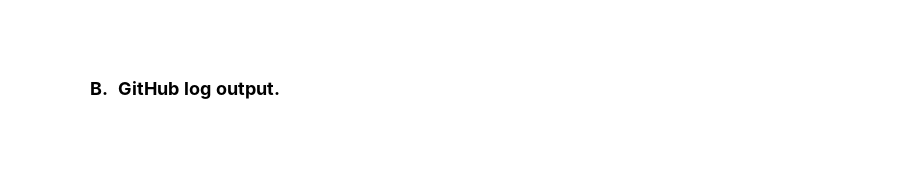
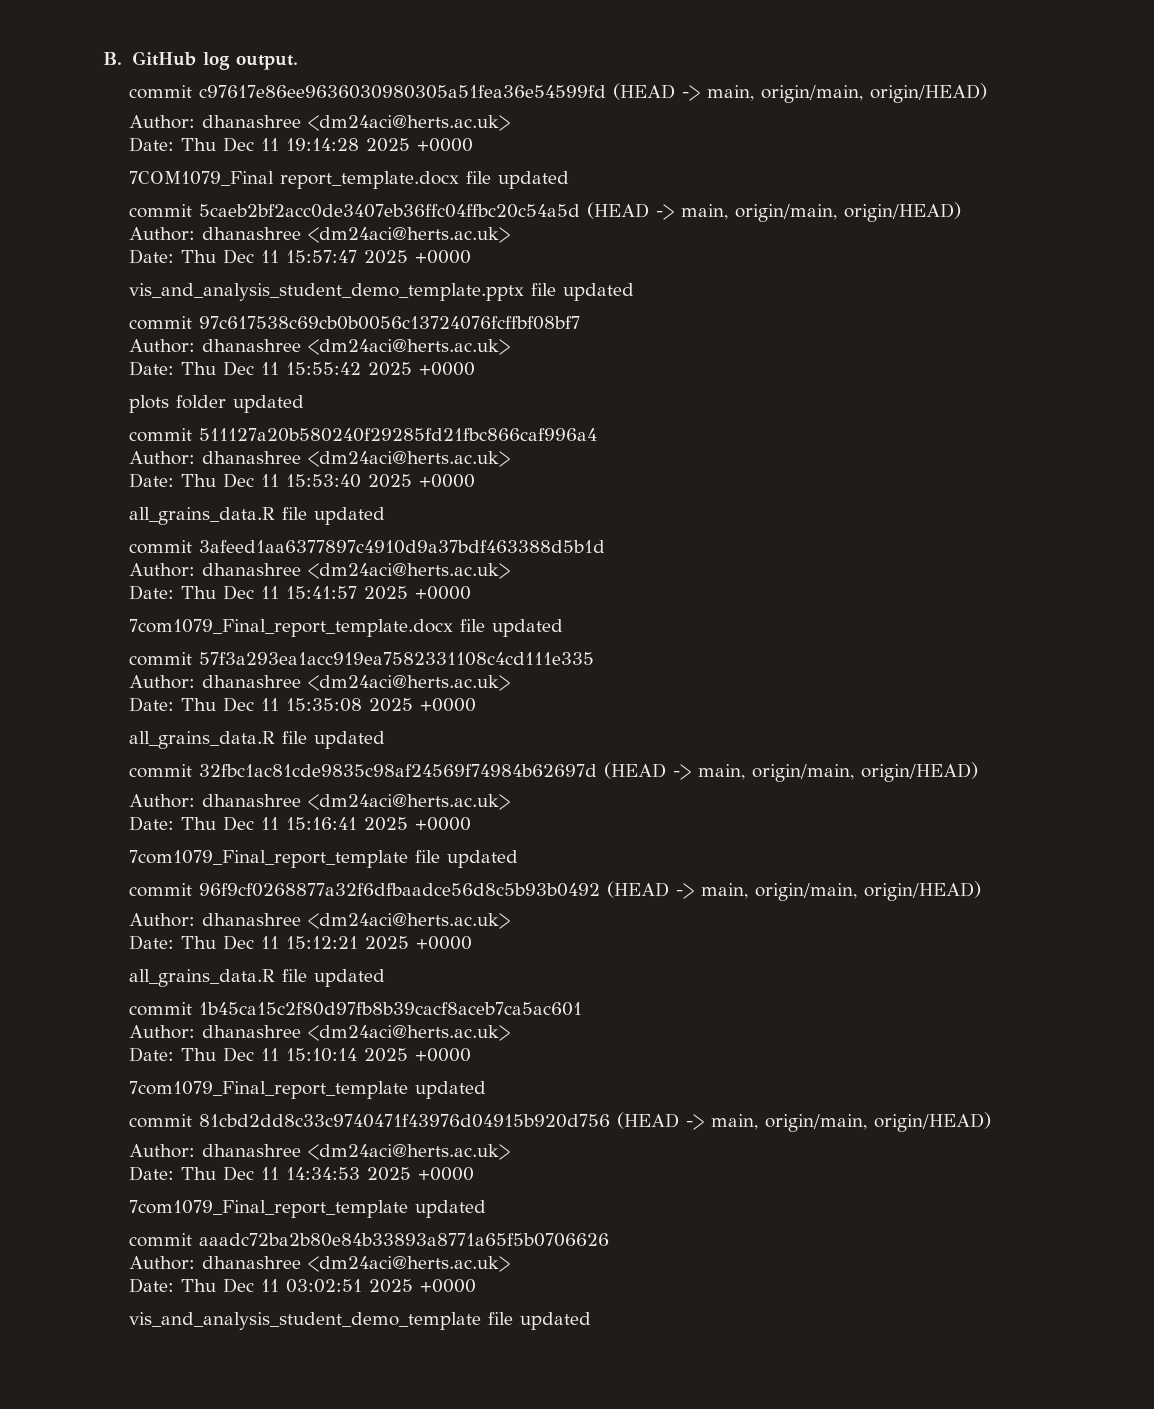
+ commit c97617e86ee9636030980305a51fea36e54599fd (HEAD -> main, origin/main, origin/HEAD)
+ Author: dhanashree <dm24aci@herts.ac.uk>
+ Date: Thu Dec 11 19:14:28 2025 +0000
+ 7COM1079_Final report_template.docx file updated
+ commit 5caeb2bf2acc0de3407eb36ffc04ffbc20c54a5d (HEAD -> main, origin/main, origin/HEAD)
+ Author: dhanashree <dm24aci@herts.ac.uk>
+ Date: Thu Dec 11 15:57:47 2025 +0000
+ vis_and_analysis_student_demo_template.pptx file updated
+ commit 97c617538c69cb0b0056c13724076fcffbf08bf7
+ Author: dhanashree <dm24aci@herts.ac.uk>
+ Date: Thu Dec 11 15:55:42 2025 +0000
+ plots folder updated
+ commit 511127a20b580240f29285fd21fbc866caf996a4
+ Author: dhanashree <dm24aci@herts.ac.uk>
+ Date: Thu Dec 11 15:53:40 2025 +0000
+ all_grains_data.R file updated
+ commit 3afeed1aa6377897c4910d9a37bdf463388d5b1d
+ Author: dhanashree <dm24aci@herts.ac.uk>
+ Date: Thu Dec 11 15:41:57 2025 +0000
+ 7com1079_Final_report_template.docx file updated
+ commit 57f3a293ea1acc919ea7582331108c4cd111e335
+ Author: dhanashree <dm24aci@herts.ac.uk>
+ Date: Thu Dec 11 15:35:08 2025 +0000
+ all_grains_data.R file updated
+ commit 32fbc1ac81cde9835c98af24569f74984b62697d (HEAD -> main, origin/main, origin/HEAD)
+ Author: dhanashree <dm24aci@herts.ac.uk>
+ Date: Thu Dec 11 15:16:41 2025 +0000
+ 7com1079_Final_report_template file updated
+ commit 96f9cf0268877a32f6dfbaadce56d8c5b93b0492 (HEAD -> main, origin/main, origin/HEAD)
+ Author: dhanashree <dm24aci@herts.ac.uk>
+ Date: Thu Dec 11 15:12:21 2025 +0000
+ all_grains_data.R file updated
+ commit 1b45ca15c2f80d97fb8b39cacf8aceb7ca5ac601
+ Author: dhanashree <dm24aci@herts.ac.uk>
+ Date: Thu Dec 11 15:10:14 2025 +0000
+ 7com1079_Final_report_template updated
+ commit 81cbd2dd8c33c9740471f43976d04915b920d756 (HEAD -> main, origin/main, origin/HEAD)
+ Author: dhanashree <dm24aci@herts.ac.uk>
+ Date: Thu Dec 11 14:34:53 2025 +0000
+ 7com1079_Final_report_template updated
+ commit aaadc72ba2b80e84b33893a8771a65f5b0706626
+ Author: dhanashree <dm24aci@herts.ac.uk>
+ Date: Thu Dec 11 03:02:51 2025 +0000
+ vis_and_analysis_student_demo_template file updated

